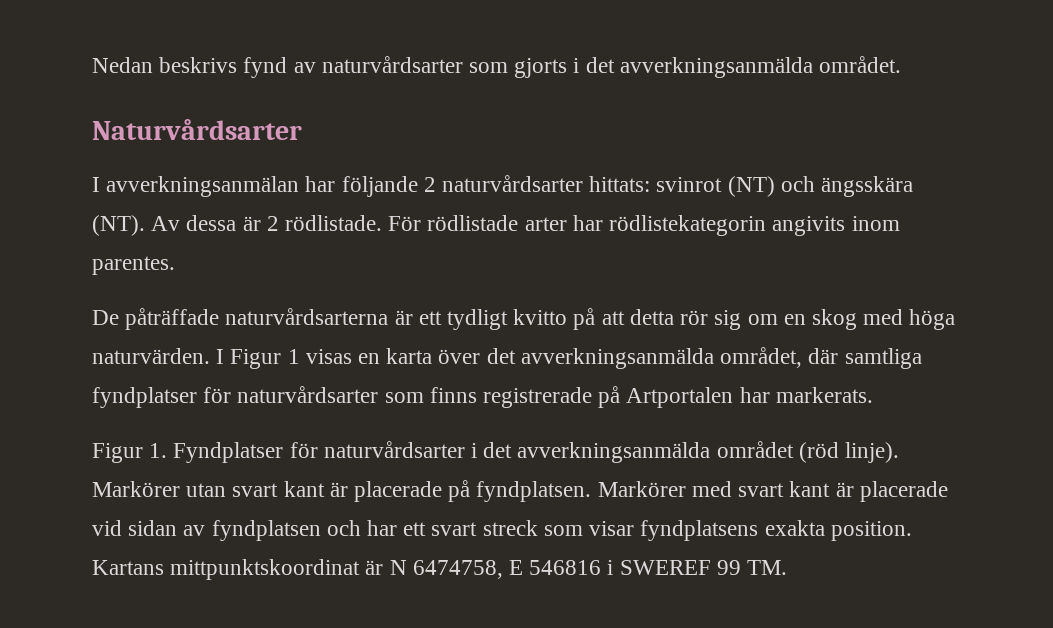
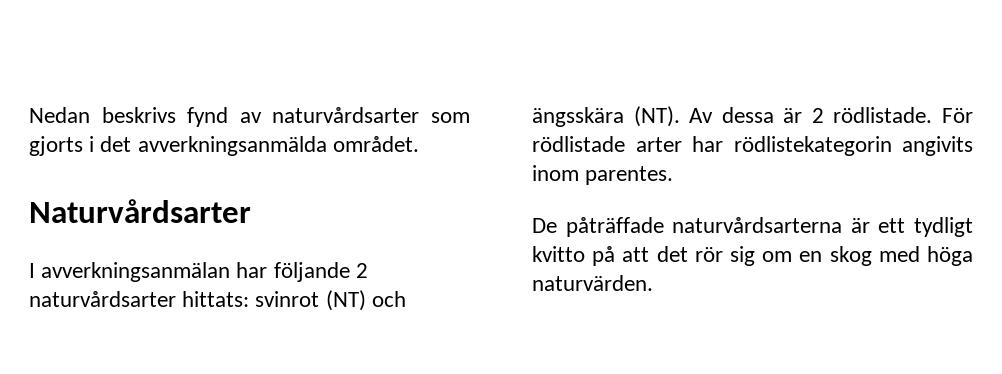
- De påträffade naturvårdsarterna är ett tydligt kvitto på att detta rör sig om en skog med höga naturvärden. I Figur 1 visas en karta över det avverkningsanmälda området, där samtliga fyndplatser för naturvårdsarter som finns registrerade på Artportalen har markerats.
- Figur 1. Fyndplatser för naturvårdsarter i det avverkningsanmälda området (röd linje). Markörer utan svart kant är placerade på fyndplatsen. Markörer med svart kant är placerade vid sidan av fyndplatsen och har ett svart streck som visar fyndplatsens exakta position. Kartans mittpunktskoordinat är N 6474758, E 546816 i SWEREF 99 TM.
+ De påträffade naturvårdsarterna är ett tydligt kvitto på att det rör sig om en skog med höga naturvärden.

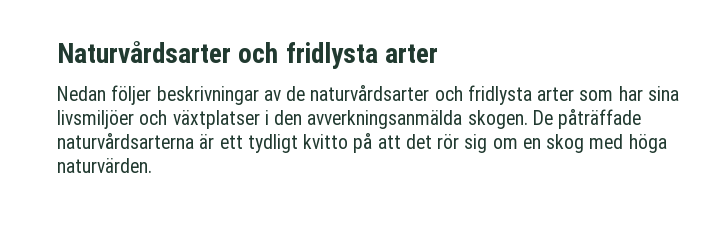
- Nedan beskrivs fynd av naturvårdsarter som gjorts i det avverkningsanmälda området.
- Naturvårdsarter
- I avverkningsanmälan har följande 2 naturvårdsarter hittats: svinrot (NT) och ängsskära (NT). Av dessa är 2 rödlistade. För rödlistade arter har rödlistekategorin angivits inom parentes.
- De påträffade naturvårdsarterna är ett tydligt kvitto på att det rör sig om en skog med höga naturvärden.
+ Naturvårdsarter och fridlysta arter
+ Nedan följer beskrivningar av de naturvårdsarter och fridlysta arter som har sina livsmiljöer och växtplatser i den avverkningsanmälda skogen. De påträffade naturvårdsarterna är ett tydligt kvitto på att det rör sig om en skog med höga naturvärden.

